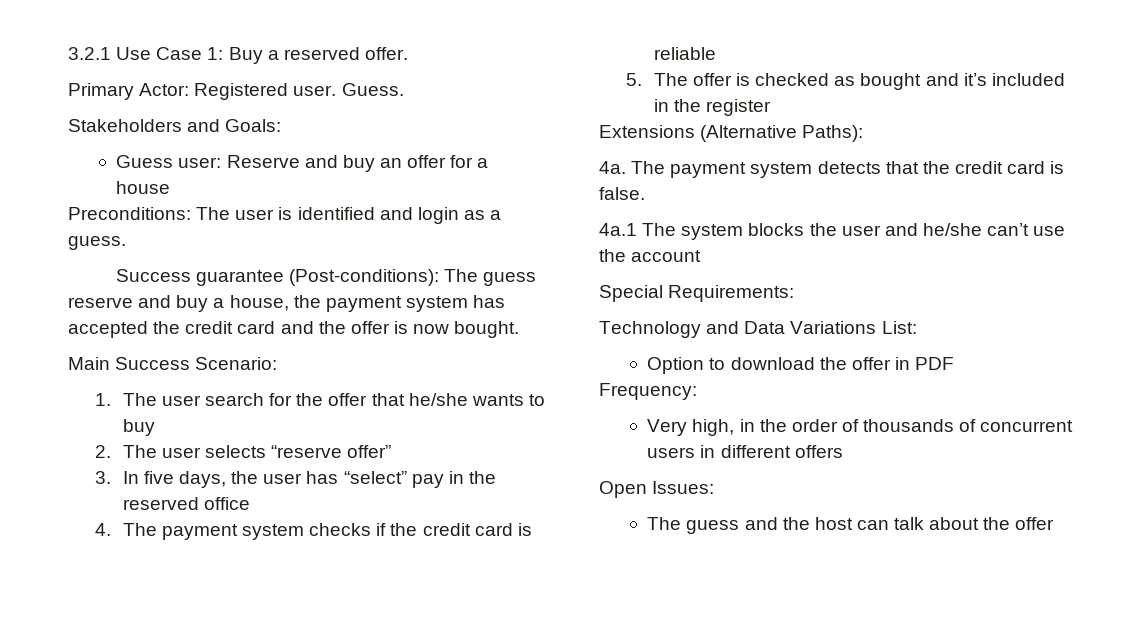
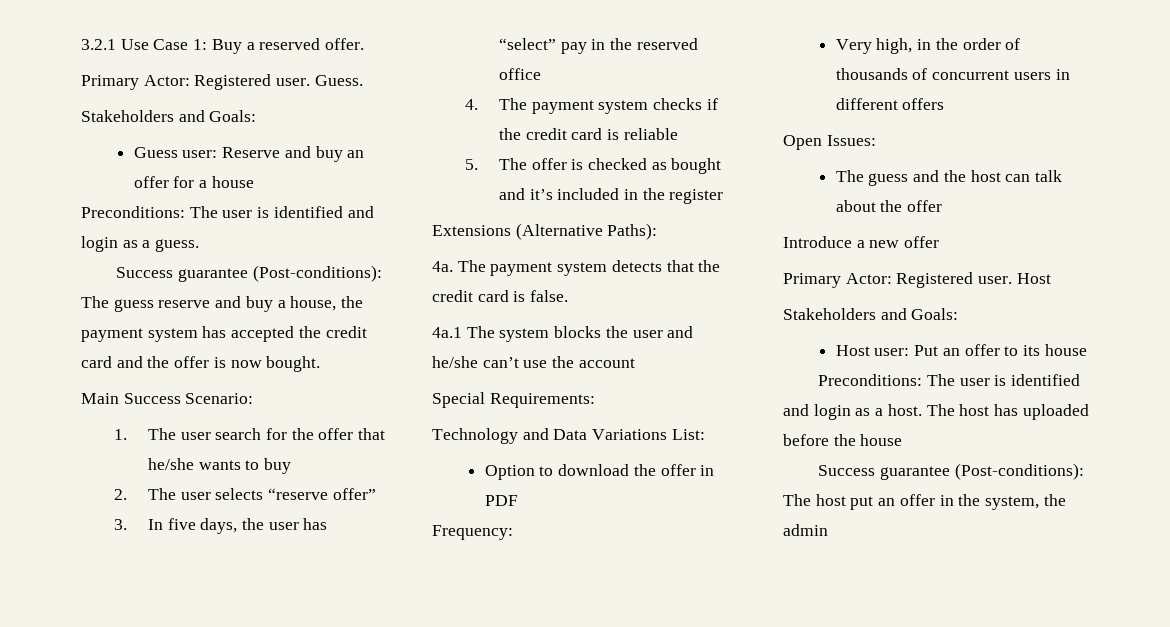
+ Introduce a new offer
+ Primary Actor: Registered user. Host
+ Stakeholders and Goals:
+ Host user: Put an offer to its house
+ Preconditions: The user is identified and login as a host. The host has uploaded before the house
+ Success guarantee (Post-conditions): The host put an offer in the system, the admin

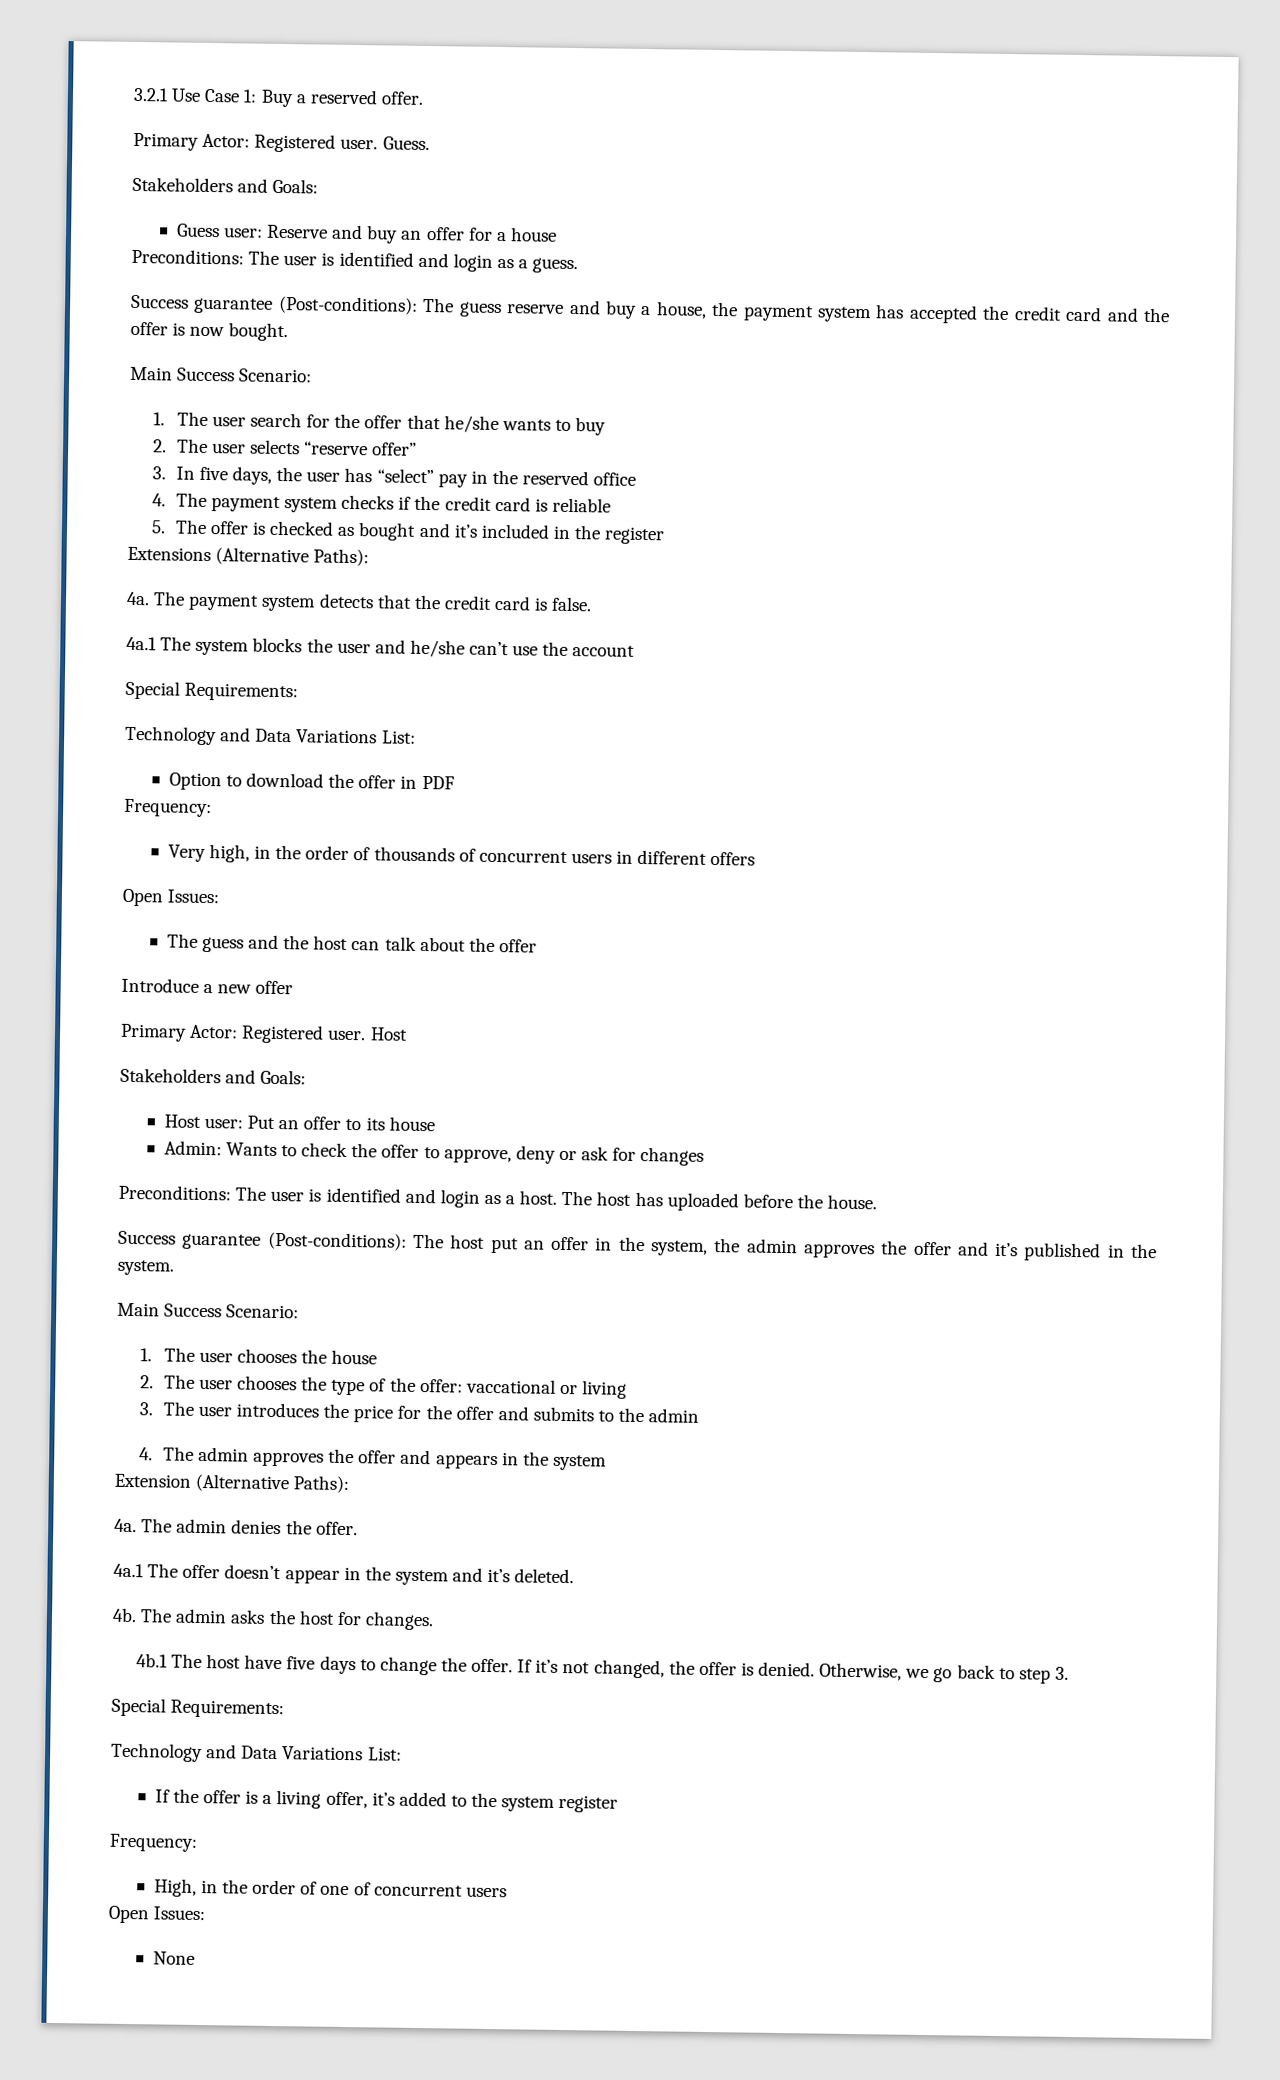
+ Admin: Wants to check the offer to approve, deny or ask for changes
- The host has uploaded before the house
+ The host has uploaded before the house.
- Success guarantee (Post-conditions): The host put an offer in the system, the admin
+ Success guarantee (Post-conditions): The host put an offer in the system, the admin approves the offer and it’s published in the system.
+ Main Success Scenario:
+ 1. The user chooses the house
+ 2. The user chooses the type of the offer: vaccational or living
+ 3. The user introduces the price for the offer and submits to the admin
+ 4. The admin approves the offer and appears in the system
+ Extension (Alternative Paths):
+ 4a. The admin denies the offer.
+ 4a.1 The offer doesn’t appear in the system and it’s deleted.
+ 4b. The admin asks the host for changes.
+ 4b.1 The host have five days to change the offer. If it’s not changed, the offer is denied. Otherwise, we go back to step 3.
+ Special Requirements:
+ Technology and Data Variations List:
+ If the offer is a living offer, it’s added to the system register
+ Frequency:
+ High, in the order of one of concurrent users
+ Open Issues:
+ None

